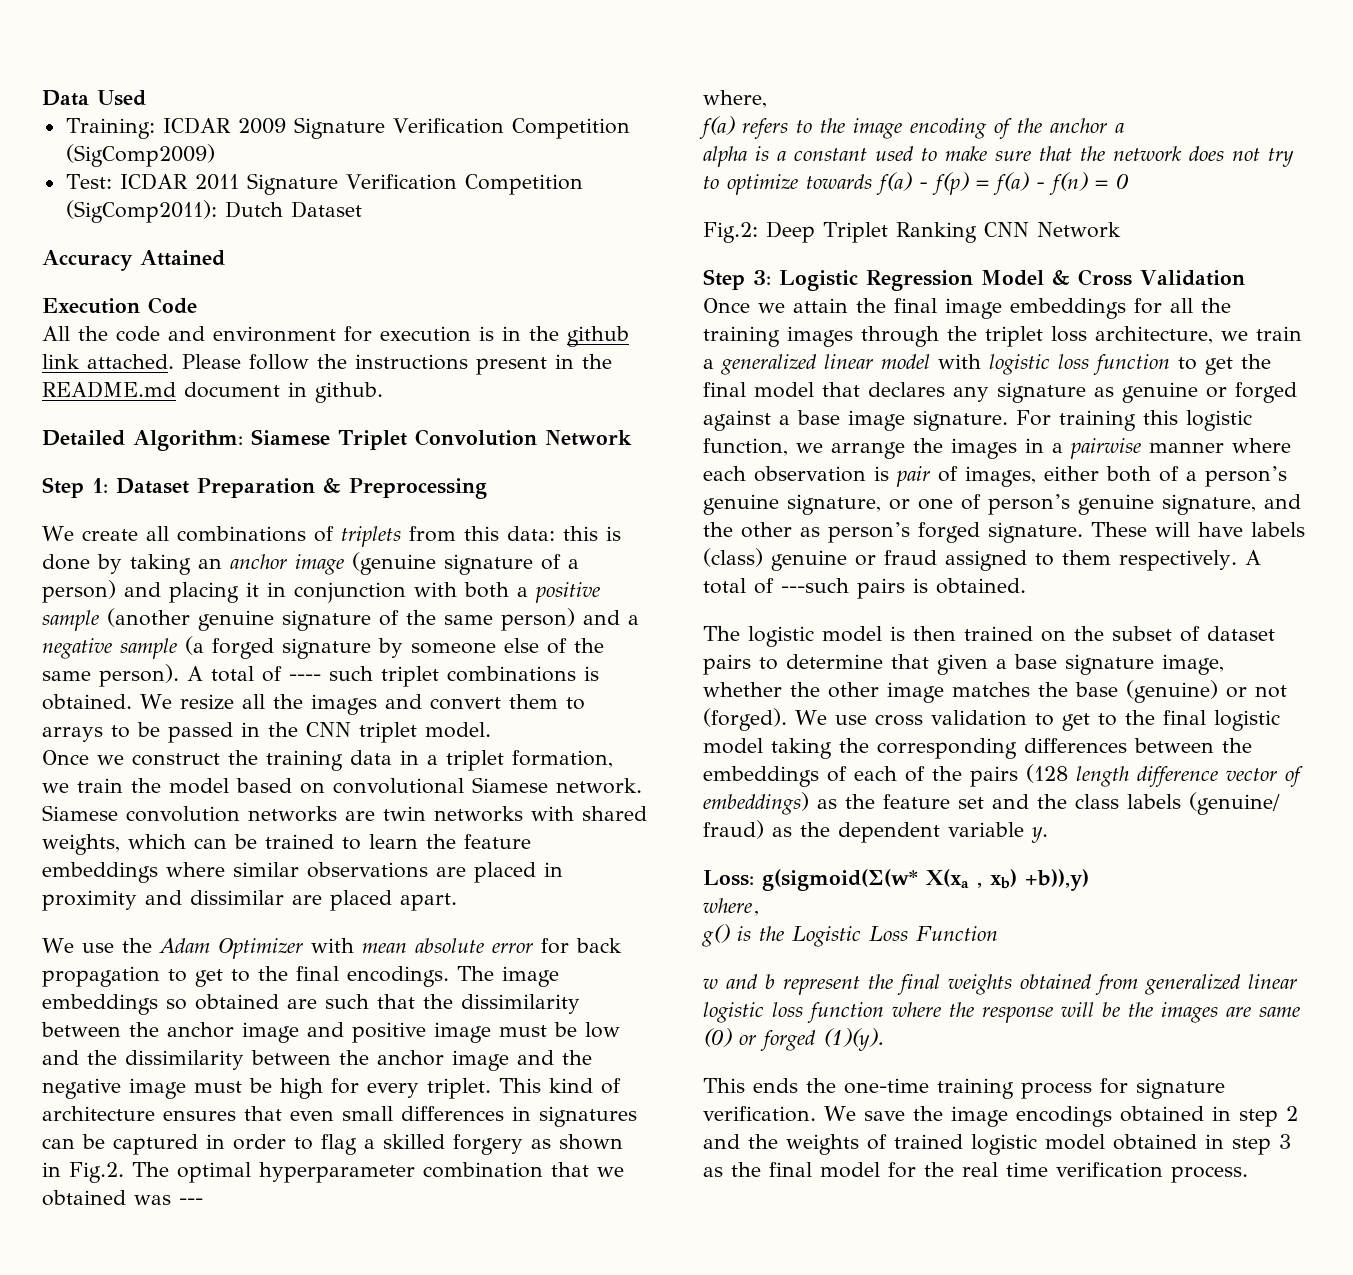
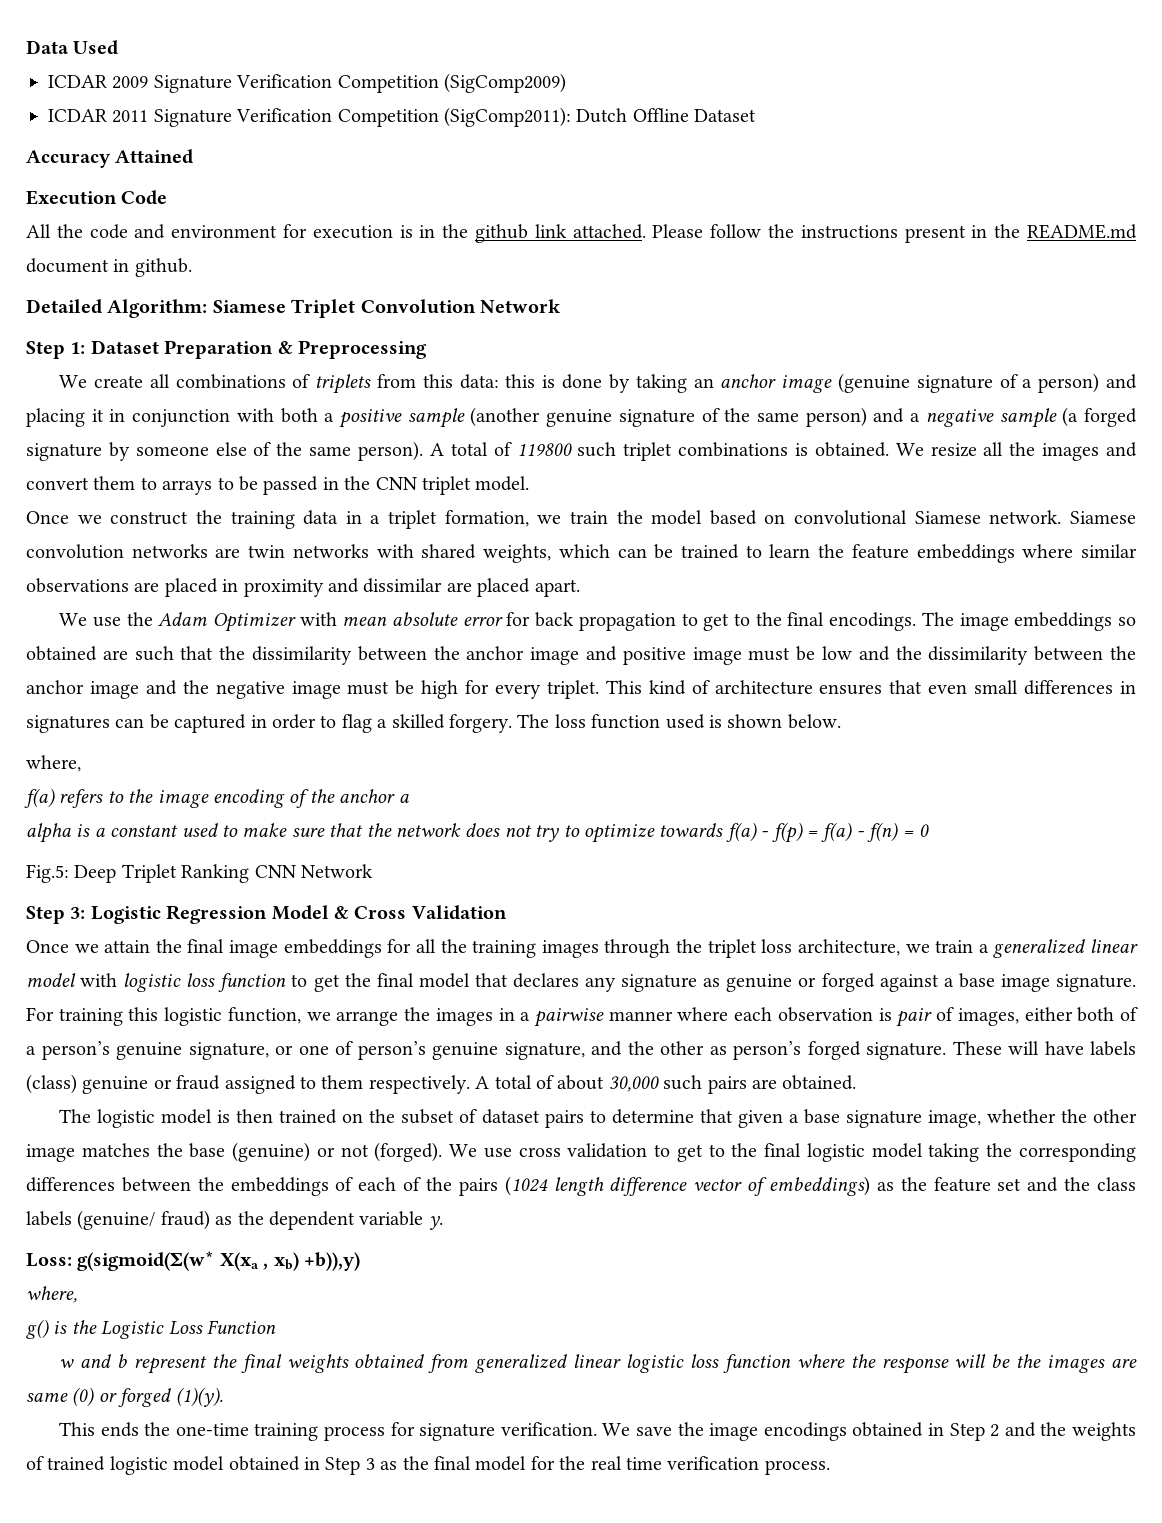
- Training: ICDAR 2009 Signature Verification Competition (SigComp2009)
+ ICDAR 2009 Signature Verification Competition (SigComp2009)
- Test: ICDAR 2011 Signature Verification Competition (SigComp2011): Dutch Dataset
+ ICDAR 2011 Signature Verification Competition (SigComp2011): Dutch Offline Dataset
- A total of ---- such triplet combinations is obtained.
+ A total of 119800 such triplet combinations is obtained.
- This kind of architecture ensures that even small differences in signatures can be captured in order to flag a skilled forgery as shown in Fig.2. The optimal hyperparameter combination that we obtained was ---
+ This kind of architecture ensures that even small differences in signatures can be captured in order to flag a skilled forgery. The loss function used is shown below.
- Fig.2: Deep Triplet Ranking CNN Network
+ Fig.5: Deep Triplet Ranking CNN Network
- A total of ---such pairs is obtained.
+ A total of about 30,000 such pairs are obtained.
- We use cross validation to get to the final logistic model taking the corresponding differences between the embeddings of each of the pairs (128 length difference vector of embeddings) as the feature set and the class labels (genuine/ fraud) as the dependent variable y.
+ We use cross validation to get to the final logistic model taking the corresponding differences between the embeddings of each of the pairs (1024 length difference vector of embeddings) as the feature set and the class labels (genuine/ fraud) as the dependent variable y.
- We save the image encodings obtained in step 2 and the weights of trained logistic model obtained in step 3 as the final model for the real time verification process.
+ We save the image encodings obtained in Step 2 and the weights of trained logistic model obtained in Step 3 as the final model for the real time verification process.

